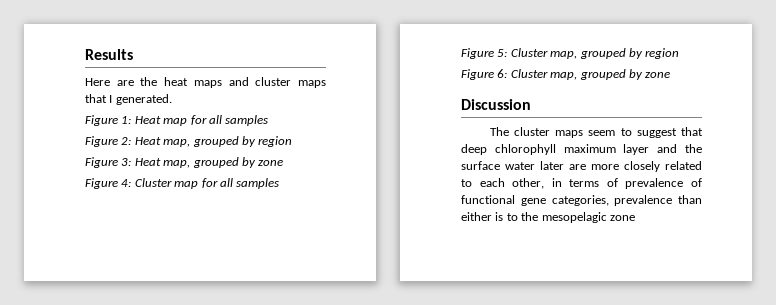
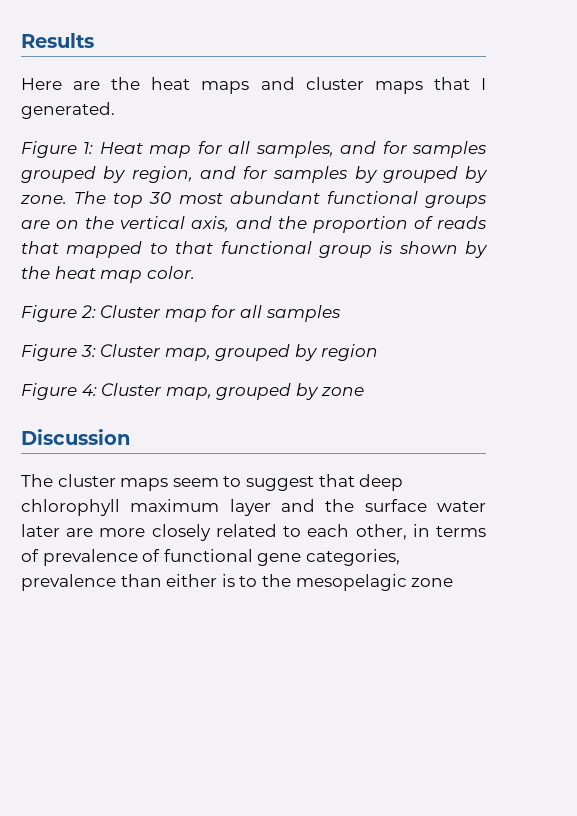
- Figure 1: Heat map for all samples
- Figure 2: Heat map, grouped by region
- Figure 3: Heat map, grouped by zone
- Figure 4: Cluster map for all samples
+ Figure 1: Heat map for all samples, and for samples grouped by region, and for samples by grouped by zone. The top 30 most abundant functional groups are on the vertical axis, and the proportion of reads that mapped to that functional group is shown by the heat map color.
+ Figure 2: Cluster map for all samples
- Figure 5: Cluster map, grouped by region
+ Figure 3: Cluster map, grouped by region
- Figure 6: Cluster map, grouped by zone
+ Figure 4: Cluster map, grouped by zone

